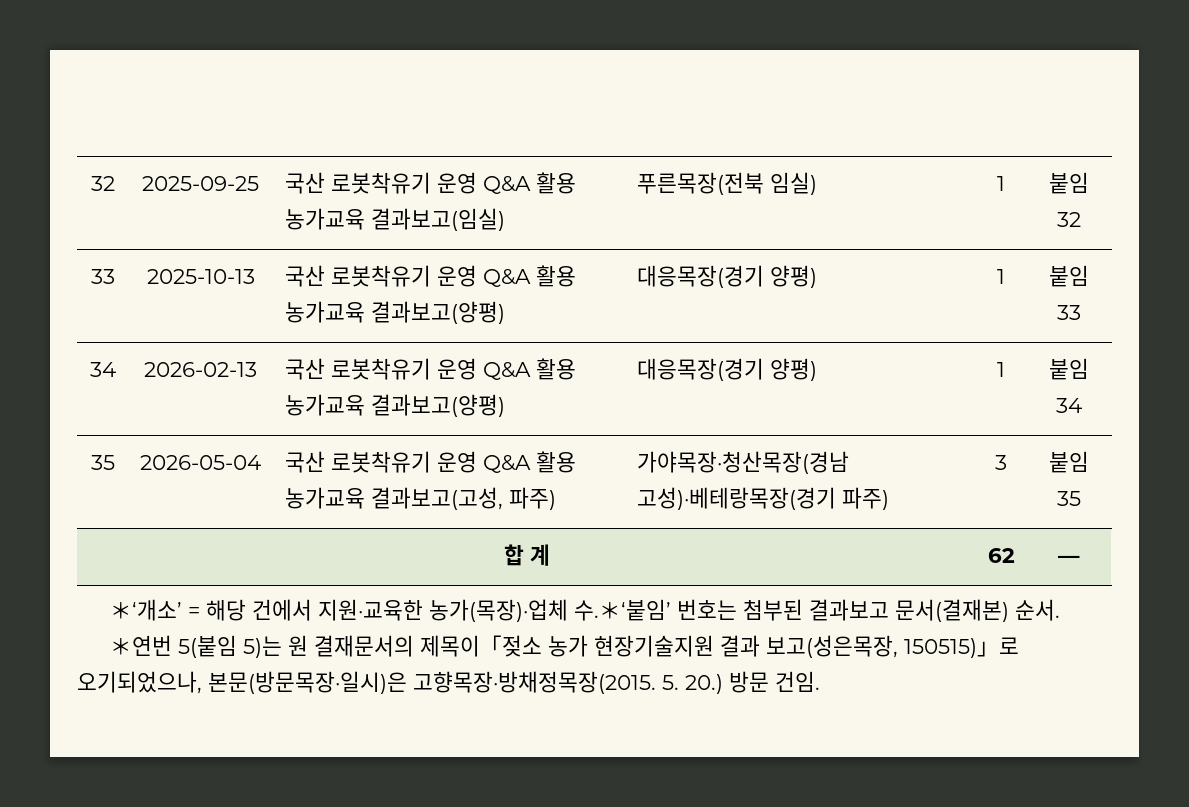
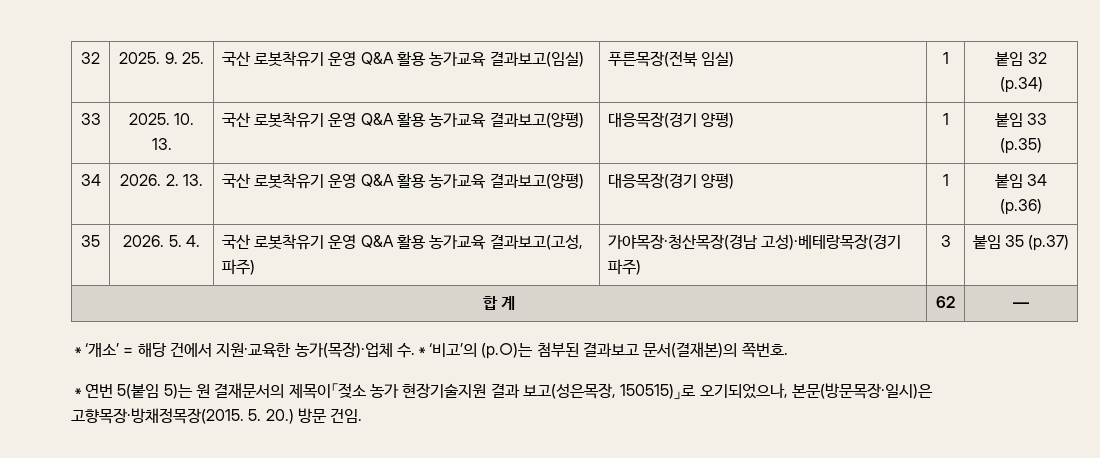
- 32 | 2025-09-25 | 국산 로봇착유기 운영 Q&A 활용 농가교육 결과보고(임실) | 푸른목장(전북 임실) | 1 | 붙임 32
+ 32 | 2025. 9. 25. | 국산 로봇착유기 운영 Q&A 활용 농가교육 결과보고(임실) | 푸른목장(전북 임실) | 1 | 붙임 32 (p.34)
- 33 | 2025-10-13 | 국산 로봇착유기 운영 Q&A 활용 농가교육 결과보고(양평) | 대응목장(경기 양평) | 1 | 붙임 33
+ 33 | 2025. 10. 13. | 국산 로봇착유기 운영 Q&A 활용 농가교육 결과보고(양평) | 대응목장(경기 양평) | 1 | 붙임 33 (p.35)
- 34 | 2026-02-13 | 국산 로봇착유기 운영 Q&A 활용 농가교육 결과보고(양평) | 대응목장(경기 양평) | 1 | 붙임 34
+ 34 | 2026. 2. 13. | 국산 로봇착유기 운영 Q&A 활용 농가교육 결과보고(양평) | 대응목장(경기 양평) | 1 | 붙임 34 (p.36)
- 35 | 2026-05-04 | 국산 로봇착유기 운영 Q&A 활용 농가교육 결과보고(고성, 파주) | 가야목장·청산목장(경남 고성)·베테랑목장(경기 파주) | 3 | 붙임 35
+ 35 | 2026. 5. 4. | 국산 로봇착유기 운영 Q&A 활용 농가교육 결과보고(고성, 파주) | 가야목장·청산목장(경남 고성)·베테랑목장(경기 파주) | 3 | 붙임 35 (p.37)
- ＊‘붙임’ 번호는 첨부된 결과보고 문서(결재본) 순서.
+ ＊‘비고’의 (p.○)는 첨부된 결과보고 문서(결재본)의 쪽번호.

